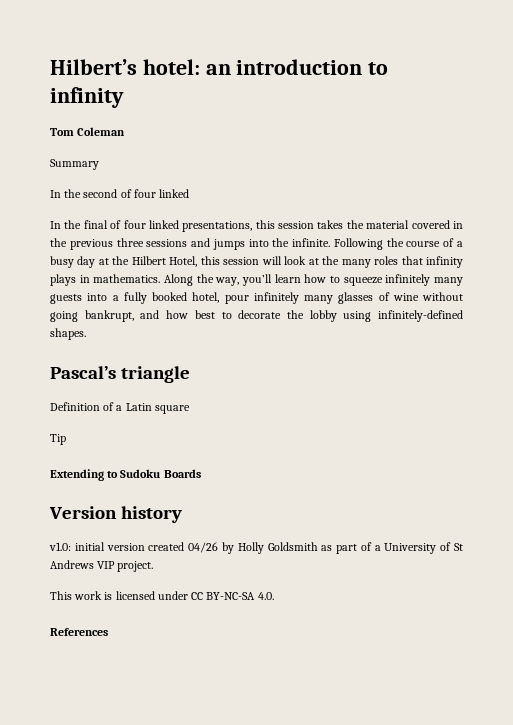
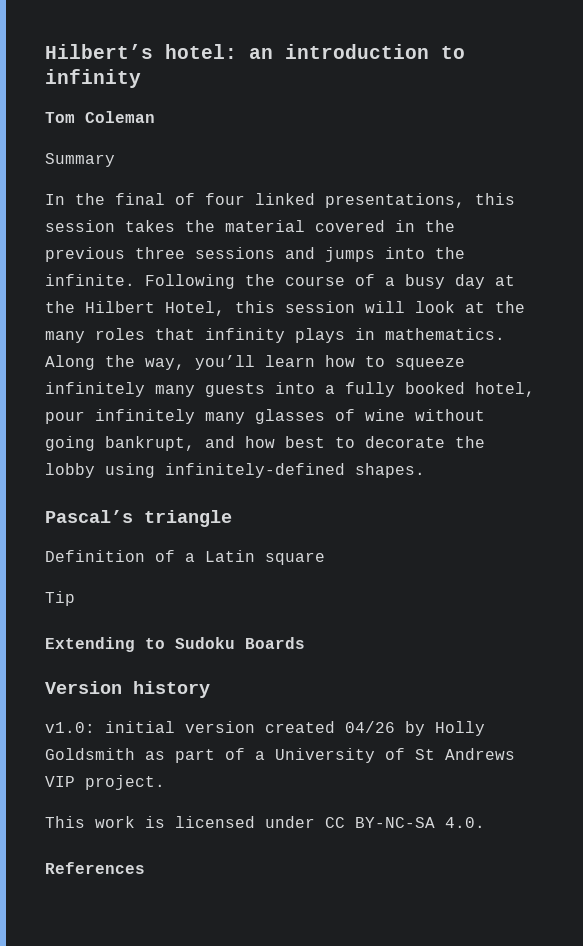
- In the second of four linked

